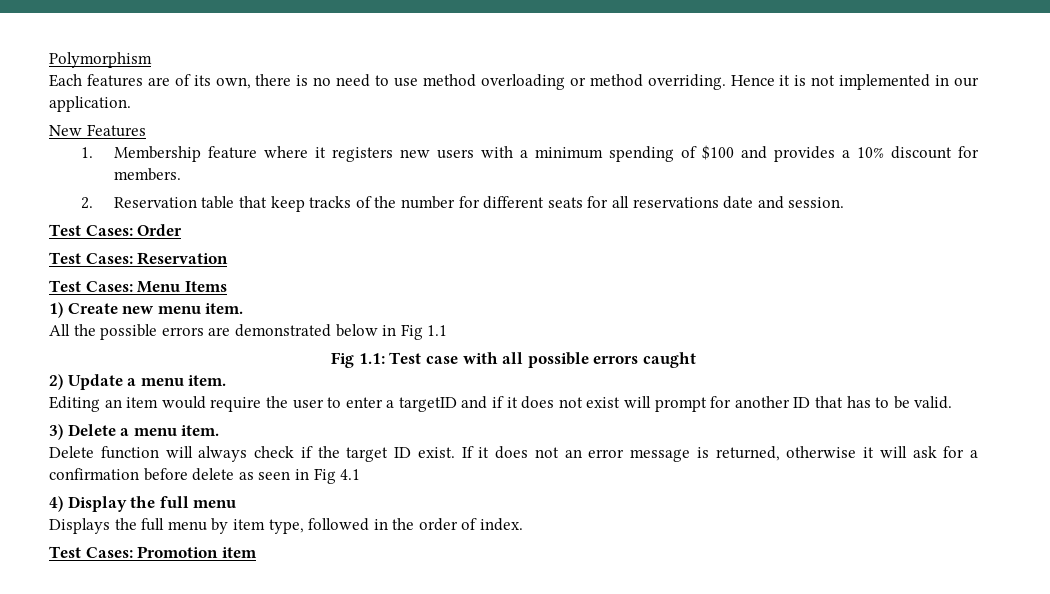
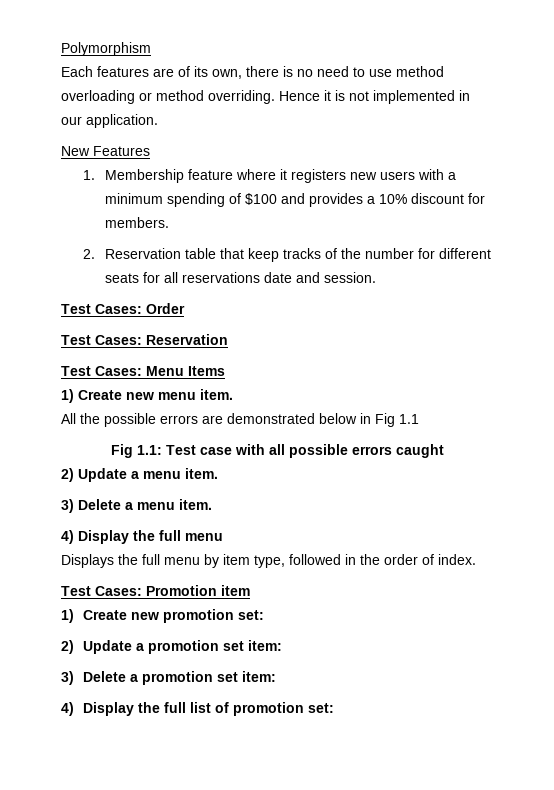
- Editing an item would require the user to enter a targetID and if it does not exist will prompt for another ID that has to be valid.
- Delete function will always check if the target ID exist. If it does not an error message is returned, otherwise it will ask for a confirmation before delete as seen in Fig 4.1
+ 1) Create new promotion set:
+ 2) Update a promotion set item:
+ 3) Delete a promotion set item:
+ 4) Display the full list of promotion set:

